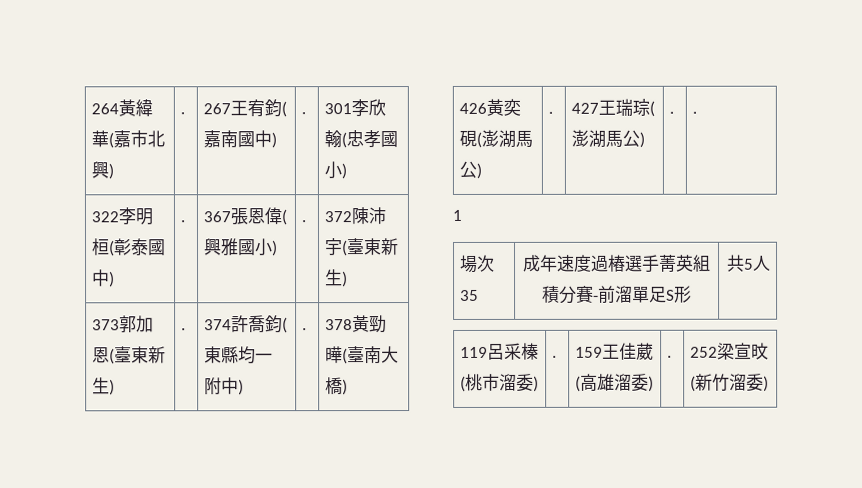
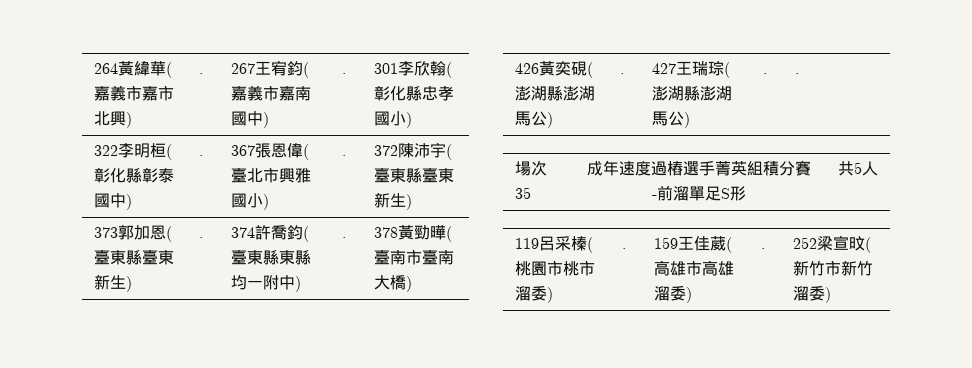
- 264黃緯華(嘉市北興) | . | 267王宥鈞(嘉南國中) | . | 301李欣翰(忠孝國小)
+ 264黃緯華(嘉義市嘉市北興) | . | 267王宥鈞(嘉義市嘉南國中) | . | 301李欣翰(彰化縣忠孝國小)
- 322李明桓(彰泰國中) | . | 367張恩偉(興雅國小) | . | 372陳沛宇(臺東新生)
+ 322李明桓(彰化縣彰泰國中) | . | 367張恩偉(臺北市興雅國小) | . | 372陳沛宇(臺東縣臺東新生)
- 373郭加恩(臺東新生) | . | 374許喬鈞(東縣均一附中) | . | 378黃勁曄(臺南大橋)
+ 373郭加恩(臺東縣臺東新生) | . | 374許喬鈞(臺東縣東縣均一附中) | . | 378黃勁曄(臺南市臺南大橋)
- 426黃奕硯(澎湖馬公) | . | 427王瑞琮(澎湖馬公) | . | .
- 1
+ 426黃奕硯(澎湖縣澎湖馬公) | . | 427王瑞琮(澎湖縣澎湖馬公) | . | .
- 119呂采榛(桃市溜委) | . | 159王佳葳(高雄溜委) | . | 252梁宣旼(新竹溜委)
+ 119呂采榛(桃園市桃市溜委) | . | 159王佳葳(高雄市高雄溜委) | . | 252梁宣旼(新竹市新竹溜委)

